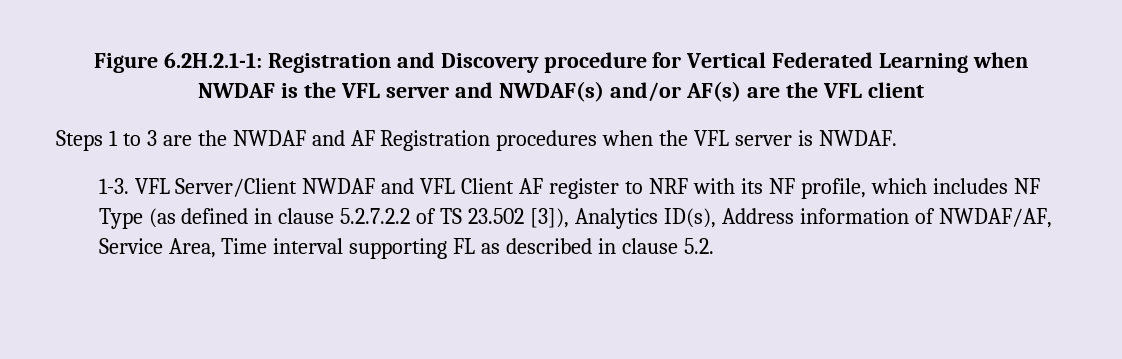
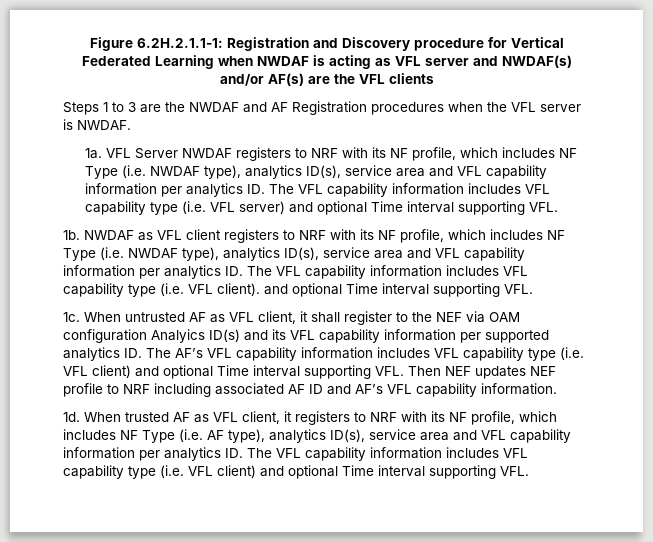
- Figure 6.2H.2.1-1: Registration and Discovery procedure for Vertical Federated Learning when NWDAF is the VFL server and NWDAF(s) and/or AF(s) are the VFL client
+ Figure 6.2H.2.1.1-1: Registration and Discovery procedure for Vertical Federated Learning when NWDAF is acting as VFL server and NWDAF(s) and/or AF(s) are the VFL clients
- 1-3. VFL Server/Client NWDAF and VFL Client AF register to NRF with its NF profile, which includes NF Type (as defined in clause 5.2.7.2.2 of TS 23.502 [3]), Analytics ID(s), Address information of NWDAF/AF, Service Area, Time interval supporting FL as described in clause 5.2.
+ 1a. VFL Server NWDAF registers to NRF with its NF profile, which includes NF Type (i.e. NWDAF type), analytics ID(s), service area and VFL capability information per analytics ID. The VFL capability information includes VFL capability type (i.e. VFL server) and optional Time interval supporting VFL.
+ 1b. NWDAF as VFL client registers to NRF with its NF profile, which includes NF Type (i.e. NWDAF type), analytics ID(s), service area and VFL capability information per analytics ID. The VFL capability information includes VFL capability type (i.e. VFL client). and optional Time interval supporting VFL.
+ 1c. When untrusted AF as VFL client, it shall register to the NEF via OAM configuration Analyics ID(s) and its VFL capability information per supported analytics ID. The AF’s VFL capability information includes VFL capability type (i.e. VFL client) and optional Time interval supporting VFL. Then NEF updates NEF profile to NRF including associated AF ID and AF’s VFL capability information.
+ 1d. When trusted AF as VFL client, it registers to NRF with its NF profile, which includes NF Type (i.e. AF type), analytics ID(s), service area and VFL capability information per analytics ID. The VFL capability information includes VFL capability type (i.e. VFL client) and optional Time interval supporting VFL.

